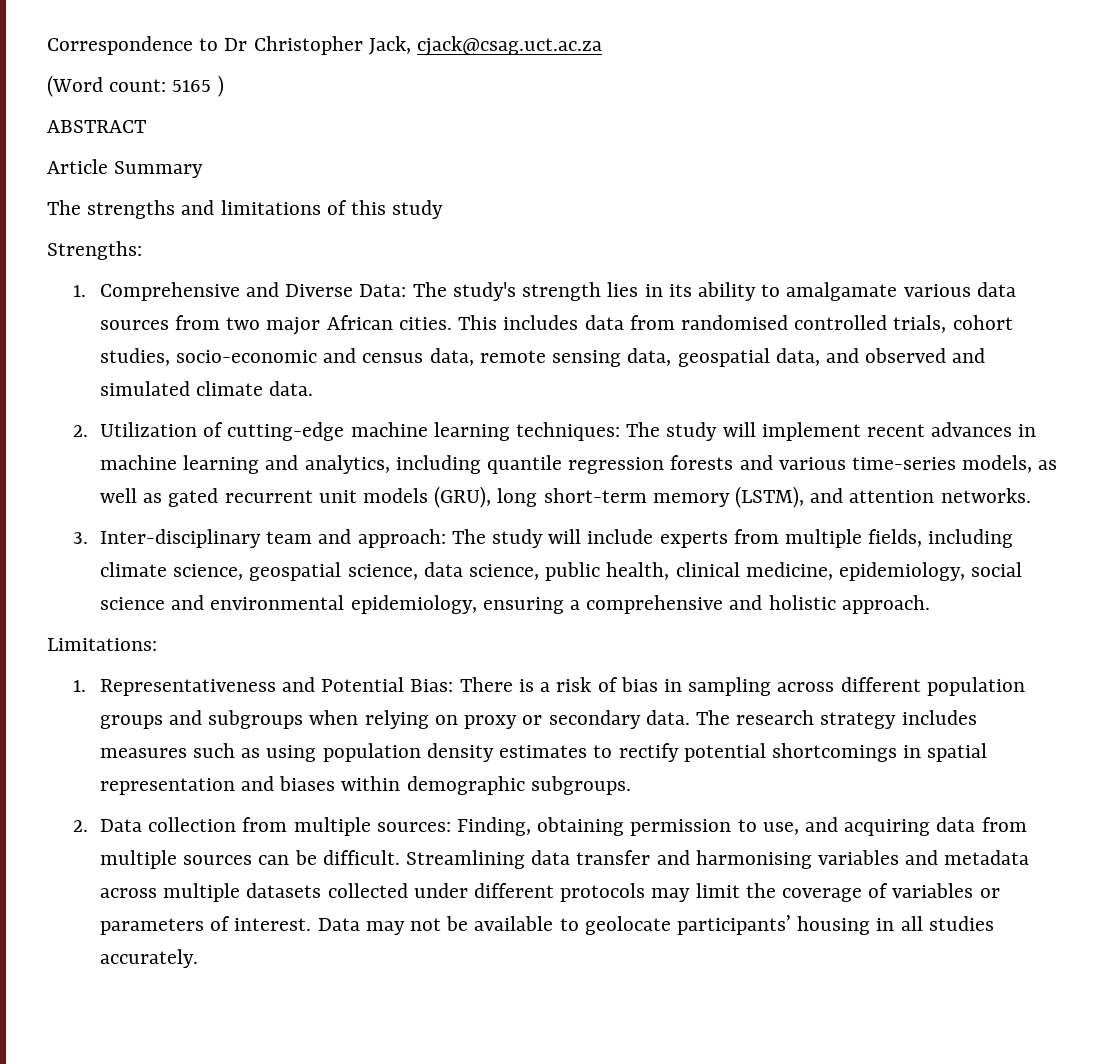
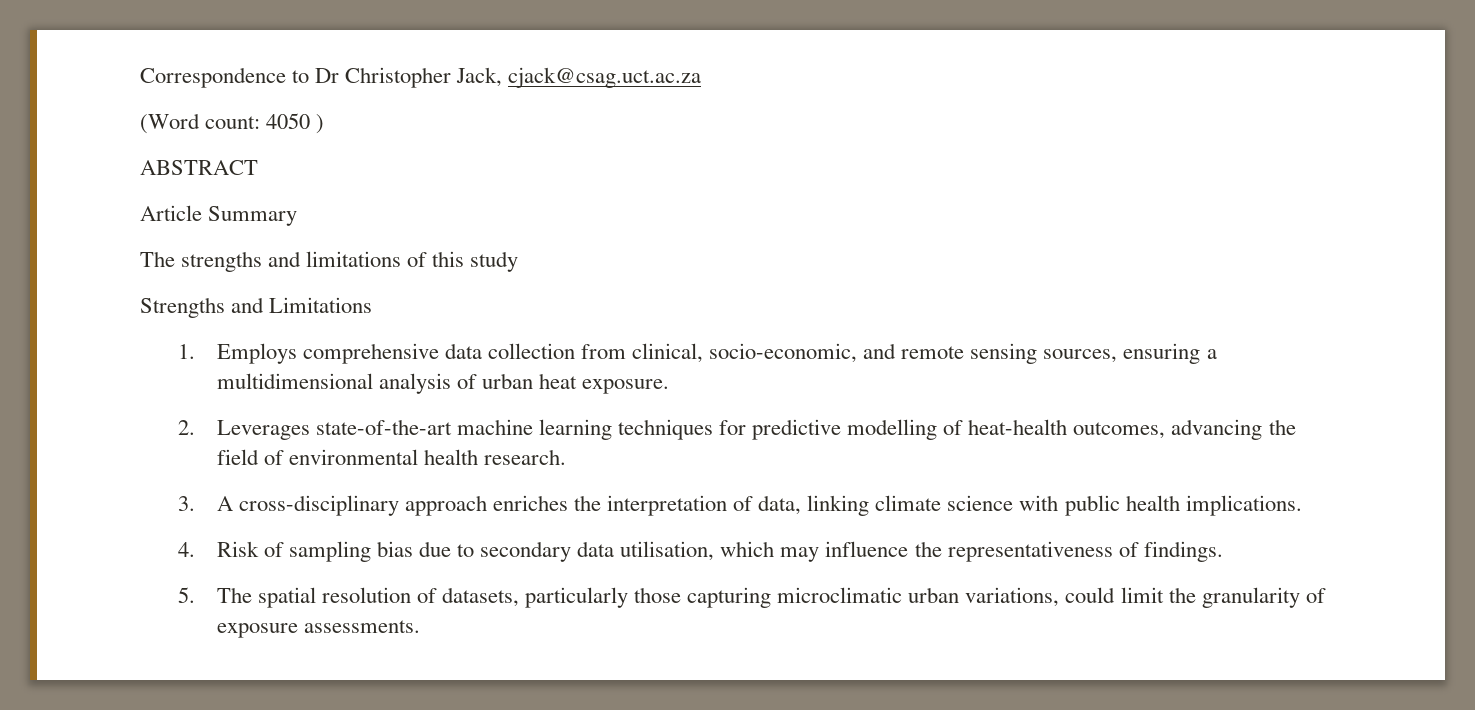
- (Word count: 5165 )
+ (Word count: 4050 )
- Strengths:
- 1. Comprehensive and Diverse Data: The study's strength lies in its ability to amalgamate various data sources from two major African cities. This includes data from randomised controlled trials, cohort studies, socio-economic and census data, remote sensing data, geospatial data, and observed and simulated climate data.
- 2. Utilization of cutting-edge machine learning techniques: The study will implement recent advances in machine learning and analytics, including quantile regression forests and various time-series models, as well as gated recurrent unit models (GRU), long short-term memory (LSTM), and attention networks.
- 3. Inter-disciplinary team and approach: The study will include experts from multiple fields, including climate science, geospatial science, data science, public health, clinical medicine, epidemiology, social science and environmental epidemiology, ensuring a comprehensive and holistic approach.
- Limitations:
- 1. Representativeness and Potential Bias: There is a risk of bias in sampling across different population groups and subgroups when relying on proxy or secondary data. The research strategy includes measures such as using population density estimates to rectify potential shortcomings in spatial representation and biases within demographic subgroups.
- 2. Data collection from multiple sources: Finding, obtaining permission to use, and acquiring data from multiple sources can be difficult. Streamlining data transfer and harmonising variables and metadata across multiple datasets collected under different protocols may limit the coverage of variables or parameters of interest. Data may not be available to geolocate participants’ housing in all studies accurately.
+ Strengths and Limitations
+ 1. Employs comprehensive data collection from clinical, socio-economic, and remote sensing sources, ensuring a multidimensional analysis of urban heat exposure.
+ 2. Leverages state-of-the-art machine learning techniques for predictive modelling of heat-health outcomes, advancing the field of environmental health research.
+ 3. A cross-disciplinary approach enriches the interpretation of data, linking climate science with public health implications.
+ 4. Risk of sampling bias due to secondary data utilisation, which may influence the representativeness of findings.
+ 5. The spatial resolution of datasets, particularly those capturing microclimatic urban variations, could limit the granularity of exposure assessments.

